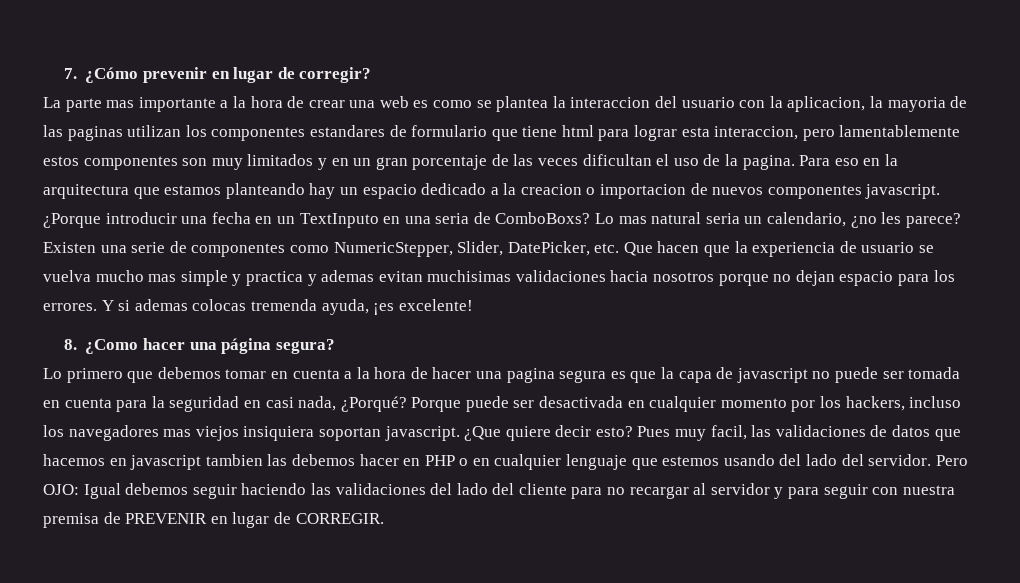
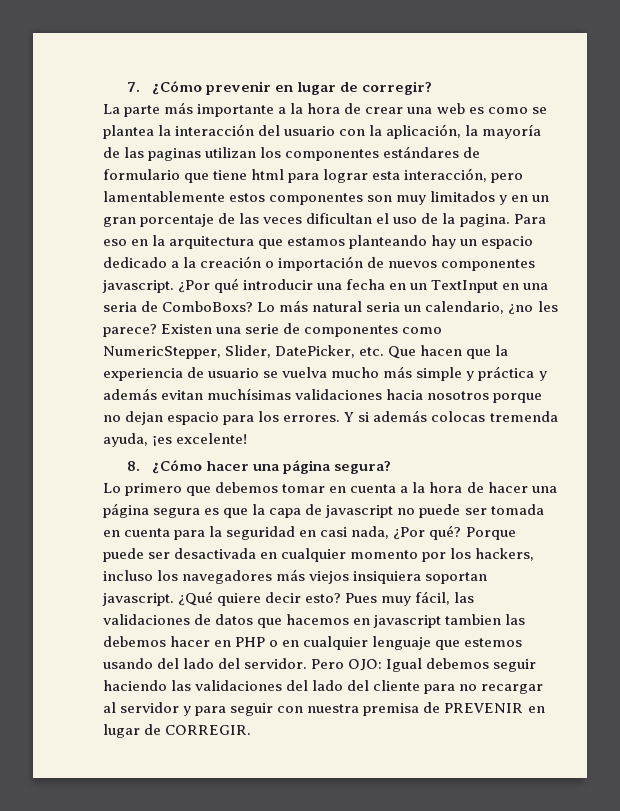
- La parte mas importante a la hora de crear una web es como se plantea la interaccion del usuario con la aplicacion, la mayoria de las paginas utilizan los componentes estandares de formulario que tiene html para lograr esta interaccion, pero lamentablemente estos componentes son muy limitados y en un gran porcentaje de las veces dificultan el uso de la pagina.
+ La parte más importante a la hora de crear una web es como se plantea la interacción del usuario con la aplicación, la mayoría de las paginas utilizan los componentes estándares de formulario que tiene html para lograr esta interacción, pero lamentablemente estos componentes son muy limitados y en un gran porcentaje de las veces dificultan el uso de la pagina.
- Para eso en la arquitectura que estamos planteando hay un espacio dedicado a la creacion o importacion de nuevos componentes javascript.
+ Para eso en la arquitectura que estamos planteando hay un espacio dedicado a la creación o importación de nuevos componentes javascript.
- ¿Porque introducir una fecha en un TextInputo en una seria de ComboBoxs?
+ ¿Por qué introducir una fecha en un TextInput en una seria de ComboBoxs?
- Lo mas natural seria un calendario, ¿no les parece?
+ Lo más natural seria un calendario, ¿no les parece?
- Existen una serie de componentes como NumericStepper, Slider, DatePicker, etc. Que hacen que la experiencia de usuario se vuelva mucho mas simple y practica y ademas evitan muchisimas validaciones hacia nosotros porque no dejan espacio para los errores.
+ Existen una serie de componentes como NumericStepper, Slider, DatePicker, etc. Que hacen que la experiencia de usuario se vuelva mucho más simple y práctica y además evitan muchísimas validaciones hacia nosotros porque no dejan espacio para los errores.
- Y si ademas colocas tremenda ayuda, ¡es excelente!
+ Y si además colocas tremenda ayuda, ¡es excelente!
- 8. ¿Como hacer una página segura?
+ 8. ¿Cómo hacer una página segura?
- Lo primero que debemos tomar en cuenta a la hora de hacer una pagina segura es que la capa de javascript no puede ser tomada en cuenta para la seguridad en casi nada, ¿Porqué?
+ Lo primero que debemos tomar en cuenta a la hora de hacer una página segura es que la capa de javascript no puede ser tomada en cuenta para la seguridad en casi nada, ¿Por qué?
- Porque puede ser desactivada en cualquier momento por los hackers, incluso los navegadores mas viejos insiquiera soportan javascript.
+ Porque puede ser desactivada en cualquier momento por los hackers, incluso los navegadores más viejos insiquiera soportan javascript.
- ¿Que quiere decir esto?
+ ¿Qué quiere decir esto?
- Pues muy facil, las validaciones de datos que hacemos en javascript tambien las debemos hacer en PHP o en cualquier lenguaje que estemos usando del lado del servidor.
+ Pues muy fácil, las validaciones de datos que hacemos en javascript tambien las debemos hacer en PHP o en cualquier lenguaje que estemos usando del lado del servidor.

